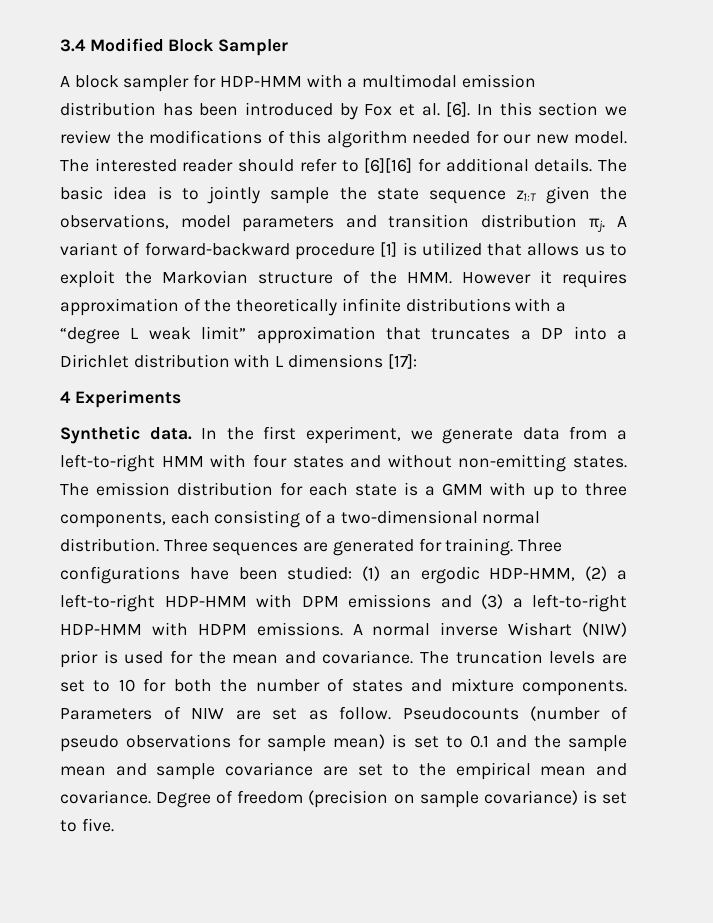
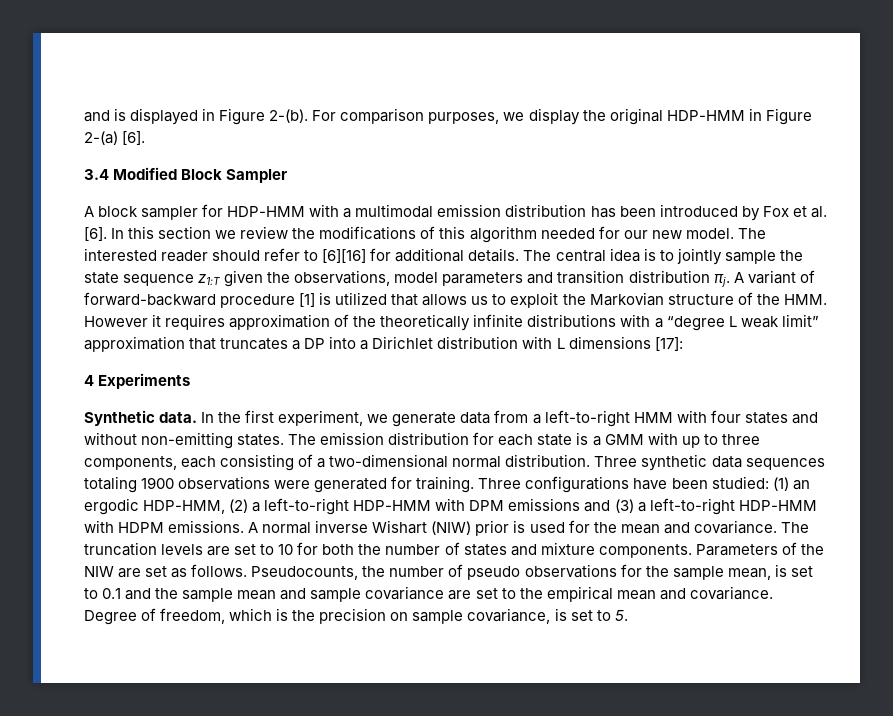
+ and is displayed in Figure 2-(b). For comparison purposes, we display the original HDP-HMM in Figure 2-(a) [6].
- The basic idea is to jointly sample the state sequence z1:T given the observations, model parameters and transition distribution πj.
+ The central idea is to jointly sample the state sequence z1:T given the observations, model parameters and transition distribution πj.
- Three sequences are generated for training.
+ Three synthetic data sequences totaling 1900 observations were generated for training.
- Parameters of NIW are set as follow. Pseudocounts (number of pseudo observations for sample mean) is set to 0.1 and the sample mean and sample covariance are set to the empirical mean and covariance.
+ Parameters of the NIW are set as follows. Pseudocounts, the number of pseudo observations for the sample mean, is set to 0.1 and the sample mean and sample covariance are set to the empirical mean and covariance.
- Degree of freedom (precision on sample covariance) is set to five.
+ Degree of freedom, which is the precision on sample covariance, is set to 5.

